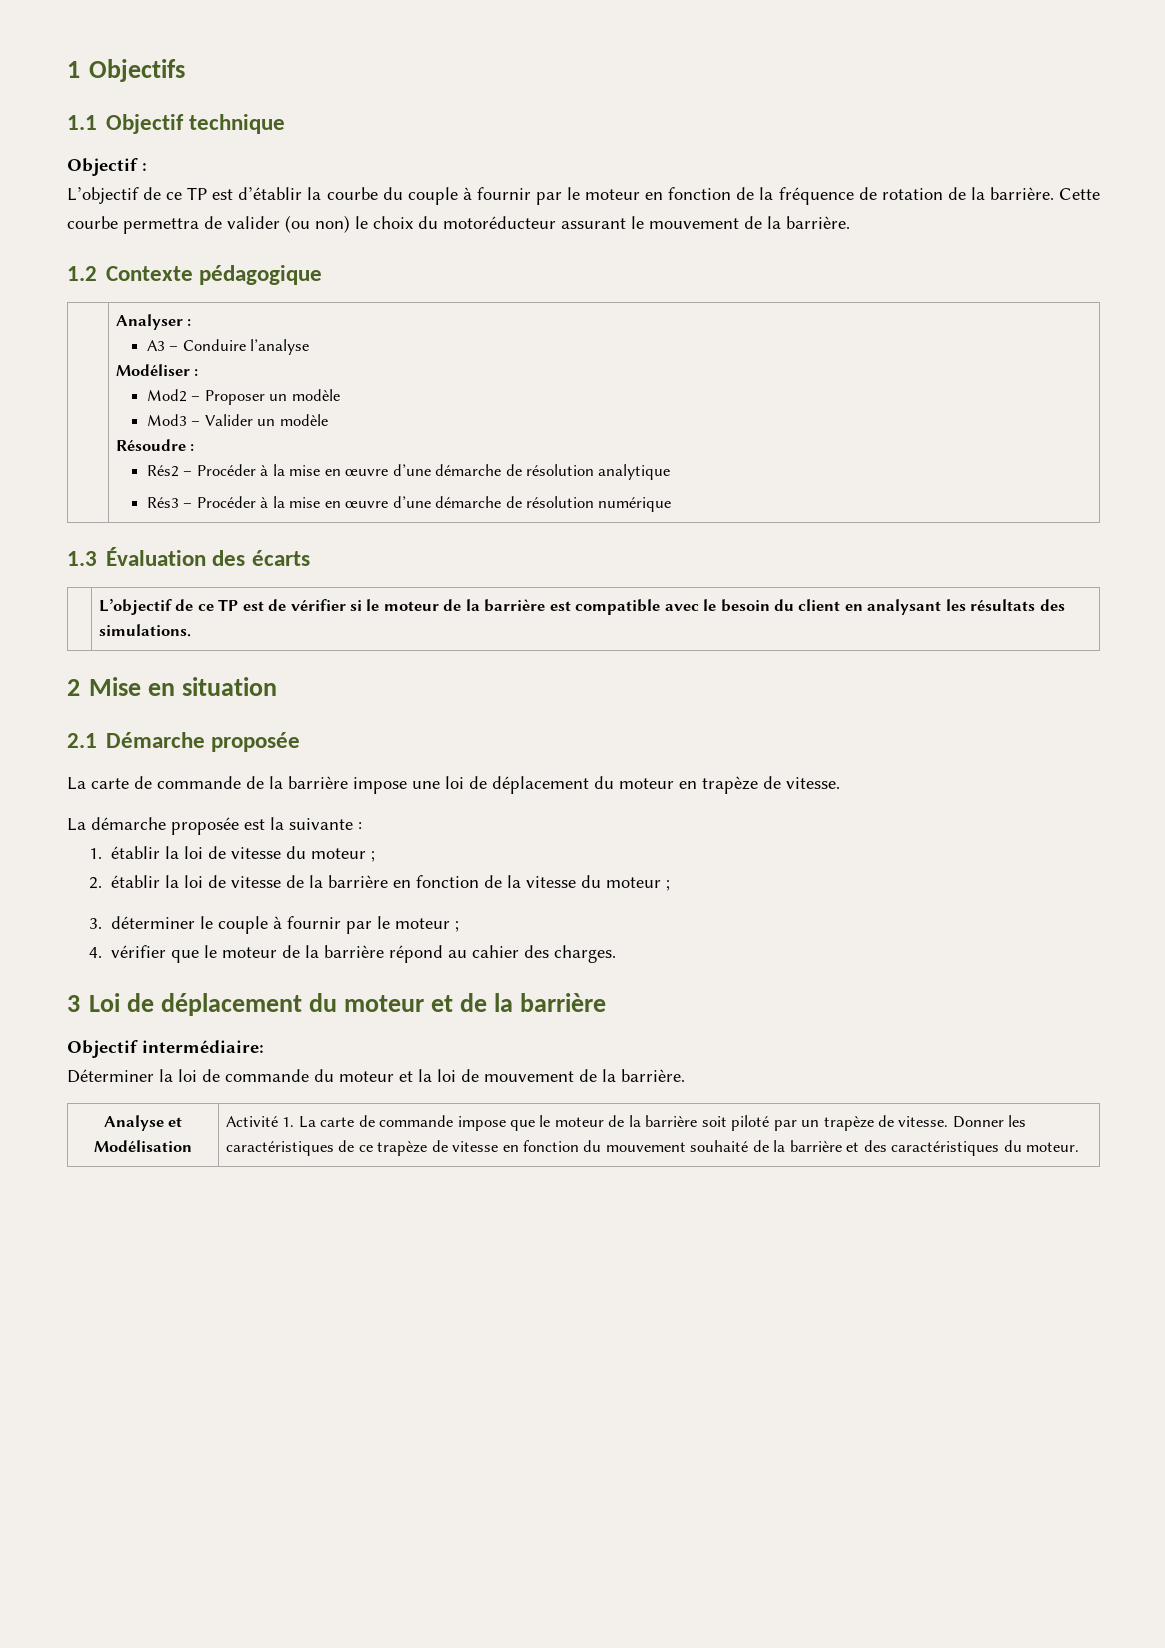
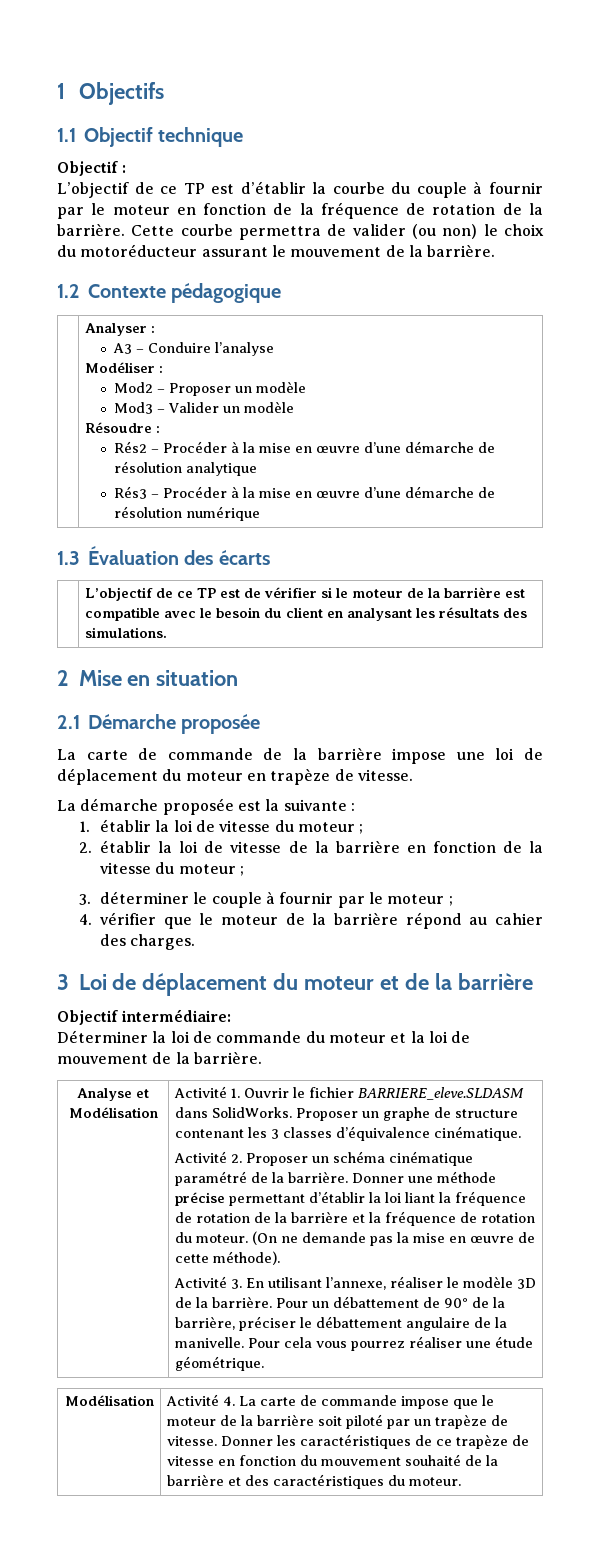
- Activité 1. La carte de commande impose que le moteur de la barrière soit piloté par un trapèze de vitesse.
+ Activité 1. Ouvrir le fichier BARRIERE_eleve.SLDASM dans SolidWorks. Proposer un graphe de structure contenant les 3 classes d’équivalence cinématique.
+ Activité 2. Proposer un schéma cinématique paramétré de la barrière. Donner une méthode précise permettant d’établir la loi liant la fréquence de rotation de la barrière et la fréquence de rotation du moteur. (On ne demande pas la mise en œuvre de cette méthode).
+ Activité 3. En utilisant l’annexe, réaliser le modèle 3D de la barrière. Pour un débattement de 90° de la barrière, préciser le débattement angulaire de la manivelle. Pour cela vous pourrez réaliser une étude géométrique.
+ Modélisation | Activité 4. La carte de commande impose que le moteur de la barrière soit piloté par un trapèze de vitesse.

